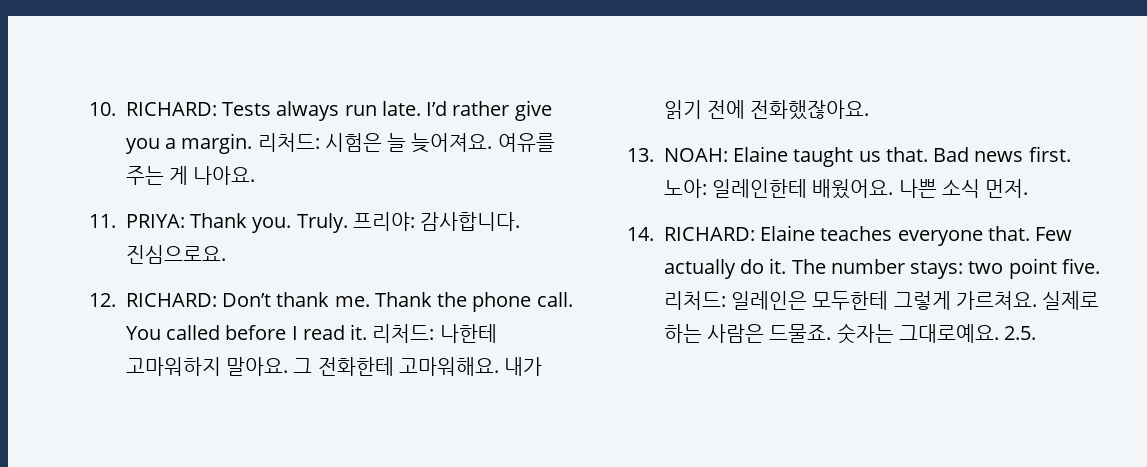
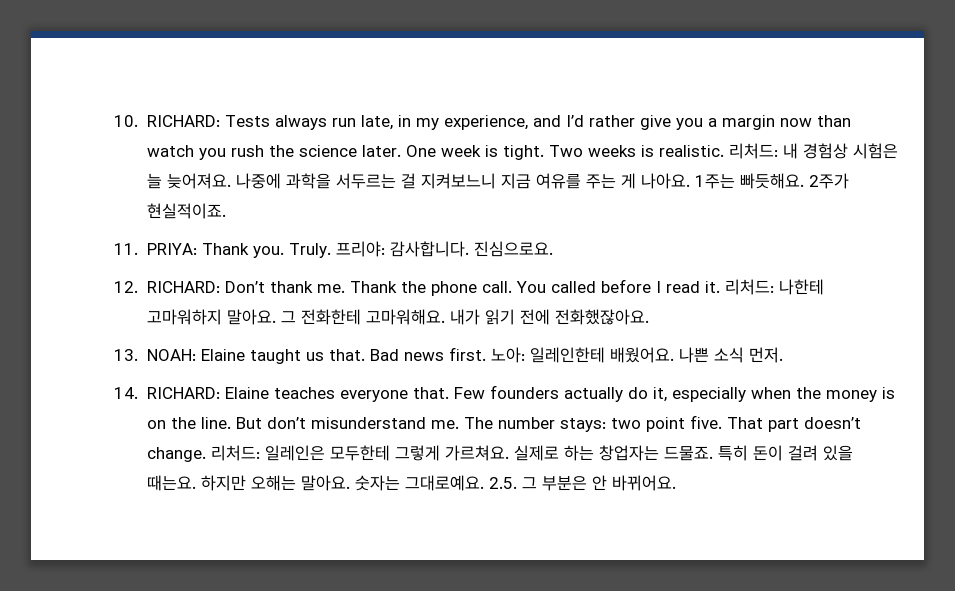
- 10. RICHARD: Tests always run late. I’d rather give you a margin. 리처드: 시험은 늘 늦어져요. 여유를 주는 게 나아요.
+ 10. RICHARD: Tests always run late, in my experience, and I’d rather give you a margin now than watch you rush the science later. One week is tight. Two weeks is realistic. 리처드: 내 경험상 시험은 늘 늦어져요. 나중에 과학을 서두르는 걸 지켜보느니 지금 여유를 주는 게 나아요. 1주는 빠듯해요. 2주가 현실적이죠.
- Few actually do it.
+ Few founders actually do it, especially when the money is on the line. But don’t misunderstand me.
+ That part doesn’t change.
- 실제로 하는 사람은 드물죠. 숫자는 그대로예요. 2.5.
+ 실제로 하는 창업자는 드물죠. 특히 돈이 걸려 있을 때는요. 하지만 오해는 말아요. 숫자는 그대로예요. 2.5. 그 부분은 안 바뀌어요.

